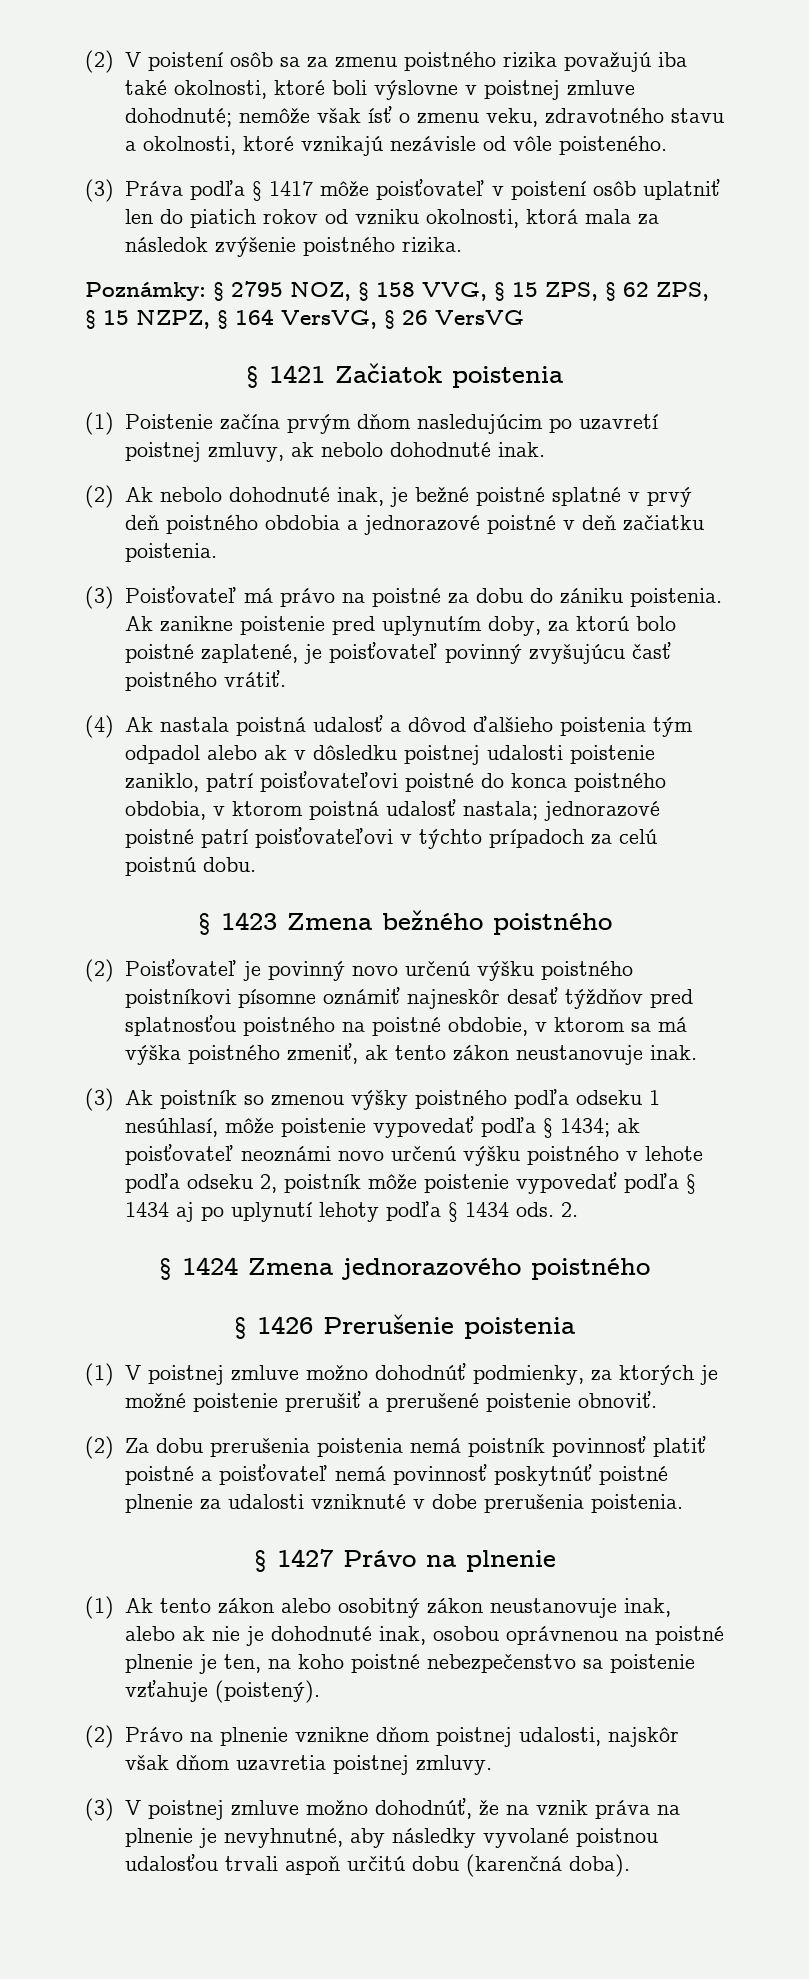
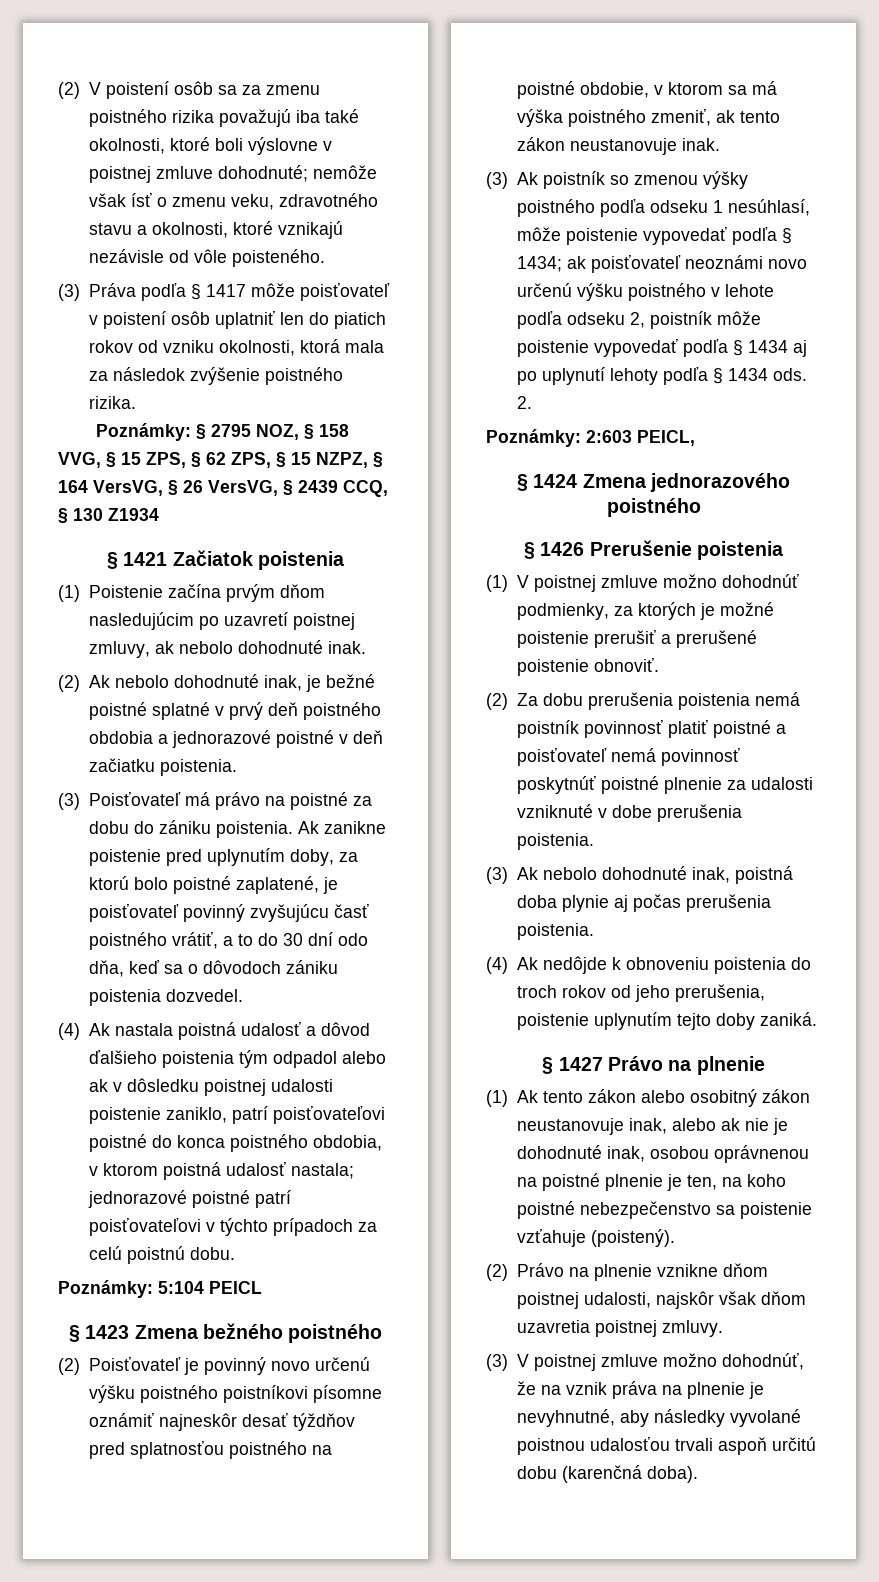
- Poznámky: § 2795 NOZ, § 158 VVG, § 15 ZPS, § 62 ZPS, § 15 NZPZ, § 164 VersVG, § 26 VersVG
+ Poznámky: § 2795 NOZ, § 158 VVG, § 15 ZPS, § 62 ZPS, § 15 NZPZ, § 164 VersVG, § 26 VersVG, § 2439 CCQ, § 130 Z1934
- Ak zanikne poistenie pred uplynutím doby, za ktorú bolo poistné zaplatené, je poisťovateľ povinný zvyšujúcu časť poistného vrátiť.
+ Ak zanikne poistenie pred uplynutím doby, za ktorú bolo poistné zaplatené, je poisťovateľ povinný zvyšujúcu časť poistného vrátiť, a to do 30 dní odo dňa, keď sa o dôvodoch zániku poistenia dozvedel.
+ Poznámky: 5:104 PEICL
+ Poznámky: 2:603 PEICL,
+ (3) Ak nebolo dohodnuté inak, poistná doba plynie aj počas prerušenia poistenia.
+ (4) Ak nedôjde k obnoveniu poistenia do troch rokov od jeho prerušenia, poistenie uplynutím tejto doby zaniká.

